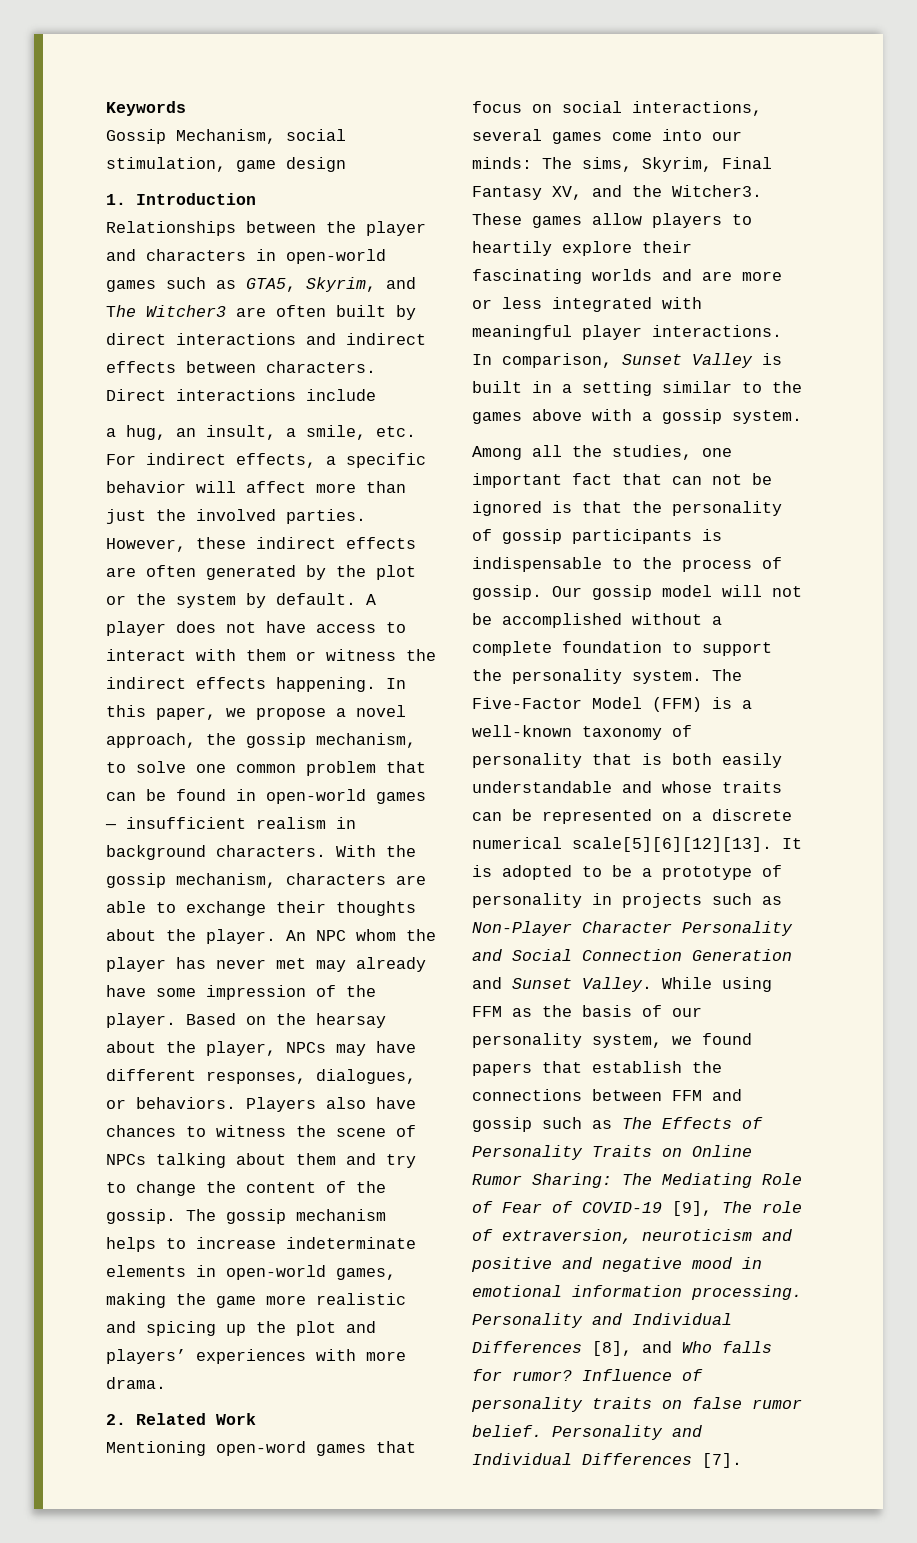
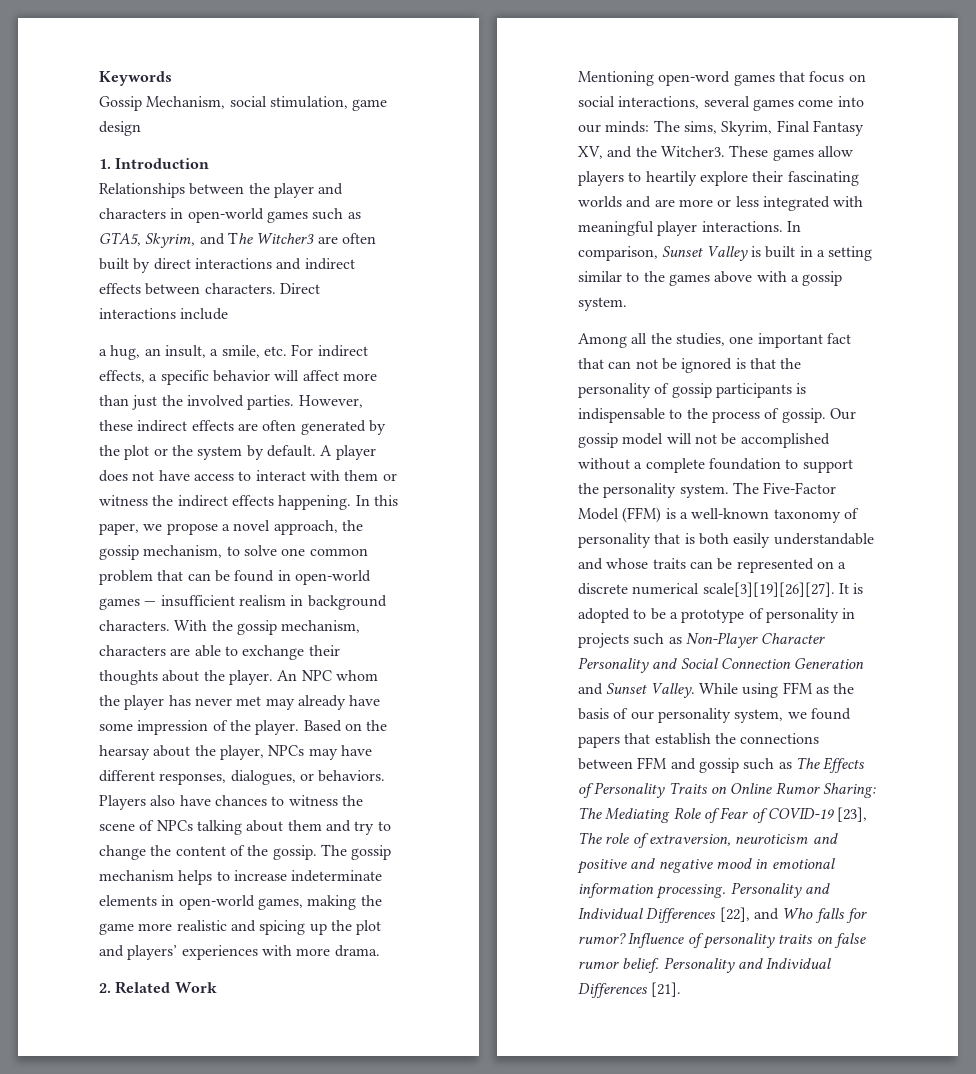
- The Five-Factor Model (FFM) is a well-known taxonomy of personality that is both easily understandable and whose traits can be represented on a discrete numerical scale[5][6][12][13].
+ The Five-Factor Model (FFM) is a well-known taxonomy of personality that is both easily understandable and whose traits can be represented on a discrete numerical scale[3][19][26][27].
- While using FFM as the basis of our personality system, we found papers that establish the connections between FFM and gossip such as The Effects of Personality Traits on Online Rumor Sharing: The Mediating Role of Fear of COVID-19 [9], The role of extraversion, neuroticism and positive and negative mood in emotional information processing.
+ While using FFM as the basis of our personality system, we found papers that establish the connections between FFM and gossip such as The Effects of Personality Traits on Online Rumor Sharing: The Mediating Role of Fear of COVID-19 [23], The role of extraversion, neuroticism and positive and negative mood in emotional information processing.
- Personality and Individual Differences [8], and Who falls for rumor?
+ Personality and Individual Differences [22], and Who falls for rumor?
- Personality and Individual Differences [7].
+ Personality and Individual Differences [21].

